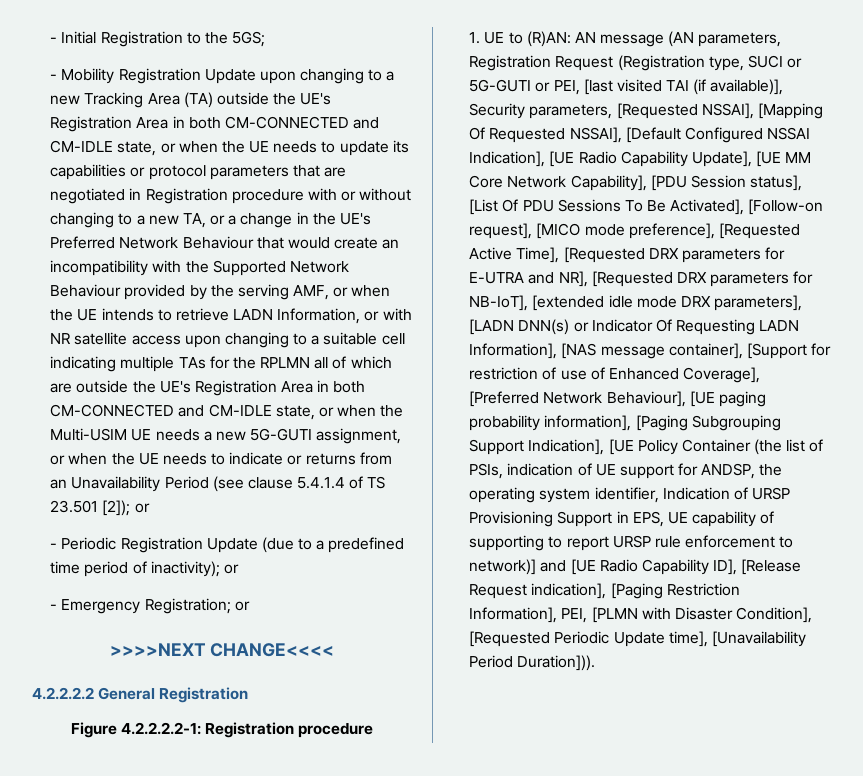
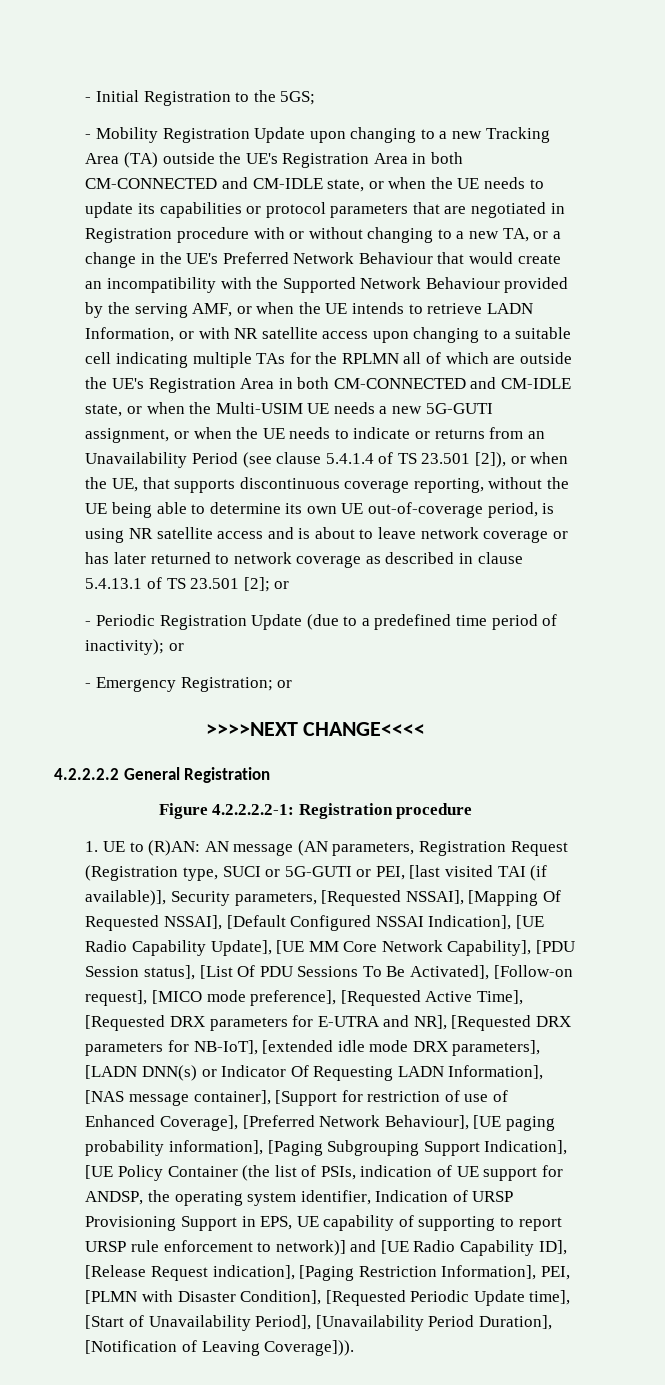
- - Mobility Registration Update upon changing to a new Tracking Area (TA) outside the UE's Registration Area in both CM-CONNECTED and CM-IDLE state, or when the UE needs to update its capabilities or protocol parameters that are negotiated in Registration procedure with or without changing to a new TA, or a change in the UE's Preferred Network Behaviour that would create an incompatibility with the Supported Network Behaviour provided by the serving AMF, or when the UE intends to retrieve LADN Information, or with NR satellite access upon changing to a suitable cell indicating multiple TAs for the RPLMN all of which are outside the UE's Registration Area in both CM-CONNECTED and CM-IDLE state, or when the Multi-USIM UE needs a new 5G-GUTI assignment, or when the UE needs to indicate or returns from an Unavailability Period (see clause 5.4.1.4 of TS 23.501 [2]);
+ - Mobility Registration Update upon changing to a new Tracking Area (TA) outside the UE's Registration Area in both CM-CONNECTED and CM-IDLE state, or when the UE needs to update its capabilities or protocol parameters that are negotiated in Registration procedure with or without changing to a new TA, or a change in the UE's Preferred Network Behaviour that would create an incompatibility with the Supported Network Behaviour provided by the serving AMF, or when the UE intends to retrieve LADN Information, or with NR satellite access upon changing to a suitable cell indicating multiple TAs for the RPLMN all of which are outside the UE's Registration Area in both CM-CONNECTED and CM-IDLE state, or when the Multi-USIM UE needs a new 5G-GUTI assignment, or when the UE needs to indicate or returns from an Unavailability Period (see clause 5.4.1.4 of TS 23.501 [2]), or when the UE, that supports discontinuous coverage reporting, without the UE being able to determine its own UE out-of-coverage period, is using NR satellite access and is about to leave network coverage or has later returned to network coverage as described in clause 5.4.13.1 of TS 23.501 [2];
- AN message (AN parameters, Registration Request (Registration type, SUCI or 5G-GUTI or PEI, [last visited TAI (if available)], Security parameters, [Requested NSSAI], [Mapping Of Requested NSSAI], [Default Configured NSSAI Indication], [UE Radio Capability Update], [UE MM Core Network Capability], [PDU Session status], [List Of PDU Sessions To Be Activated], [Follow-on request], [MICO mode preference], [Requested Active Time], [Requested DRX parameters for E-UTRA and NR], [Requested DRX parameters for NB-IoT], [extended idle mode DRX parameters], [LADN DNN(s) or Indicator Of Requesting LADN Information], [NAS message container], [Support for restriction of use of Enhanced Coverage], [Preferred Network Behaviour], [UE paging probability information], [Paging Subgrouping Support Indication], [UE Policy Container (the list of PSIs, indication of UE support for ANDSP, the operating system identifier, Indication of URSP Provisioning Support in EPS, UE capability of supporting to report URSP rule enforcement to network)] and [UE Radio Capability ID], [Release Request indication], [Paging Restriction Information], PEI, [PLMN with Disaster Condition], [Requested Periodic Update time], [Unavailability Period Duration])).
+ AN message (AN parameters, Registration Request (Registration type, SUCI or 5G-GUTI or PEI, [last visited TAI (if available)], Security parameters, [Requested NSSAI], [Mapping Of Requested NSSAI], [Default Configured NSSAI Indication], [UE Radio Capability Update], [UE MM Core Network Capability], [PDU Session status], [List Of PDU Sessions To Be Activated], [Follow-on request], [MICO mode preference], [Requested Active Time], [Requested DRX parameters for E-UTRA and NR], [Requested DRX parameters for NB-IoT], [extended idle mode DRX parameters], [LADN DNN(s) or Indicator Of Requesting LADN Information], [NAS message container], [Support for restriction of use of Enhanced Coverage], [Preferred Network Behaviour], [UE paging probability information], [Paging Subgrouping Support Indication], [UE Policy Container (the list of PSIs, indication of UE support for ANDSP, the operating system identifier, Indication of URSP Provisioning Support in EPS, UE capability of supporting to report URSP rule enforcement to network)] and [UE Radio Capability ID], [Release Request indication], [Paging Restriction Information], PEI, [PLMN with Disaster Condition], [Requested Periodic Update time], [Start of Unavailability Period], [Unavailability Period Duration], [Notification of Leaving Coverage])).

